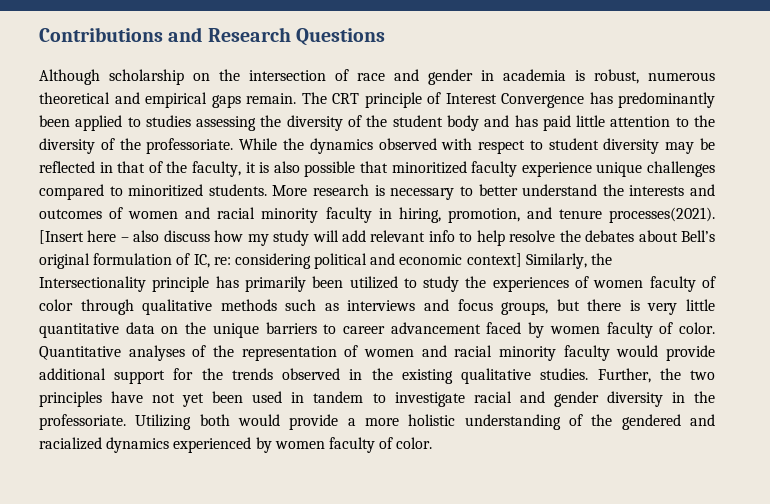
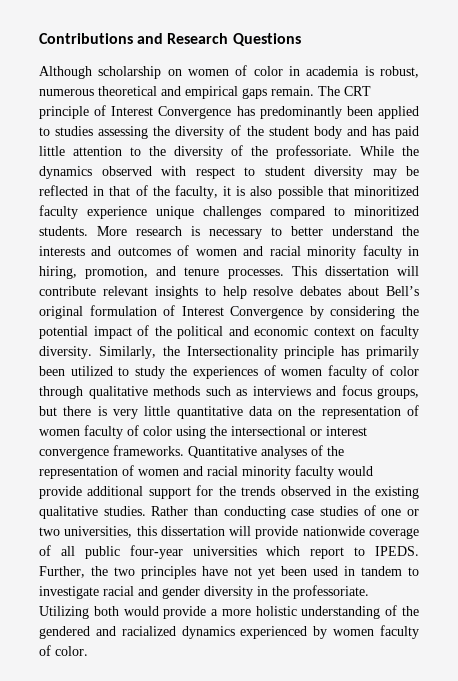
- Although scholarship on the intersection of race and gender in academia is robust, numerous theoretical and empirical gaps remain.
+ Although scholarship on women of color in academia is robust, numerous theoretical and empirical gaps remain.
- More research is necessary to better understand the interests and outcomes of women and racial minority faculty in hiring, promotion, and tenure processes(2021). [Insert here – also discuss how my study will add relevant info to help resolve the debates about Bell’s original formulation of IC, re: considering political and economic context] Similarly, the Intersectionality principle has primarily been utilized to study the experiences of women faculty of color through qualitative methods such as interviews and focus groups, but there is very little quantitative data on the unique barriers to career advancement faced by women faculty of color.
+ More research is necessary to better understand the interests and outcomes of women and racial minority faculty in hiring, promotion, and tenure processes. This dissertation will contribute relevant insights to help resolve debates about Bell’s original formulation of Interest Convergence by considering the potential impact of the political and economic context on faculty diversity. Similarly, the Intersectionality principle has primarily been utilized to study the experiences of women faculty of color through qualitative methods such as interviews and focus groups, but there is very little quantitative data on the representation of women faculty of color using the intersectional or interest convergence frameworks.
+ Rather than conducting case studies of one or two universities, this dissertation will provide nationwide coverage of all public four-year universities which report to IPEDS.

